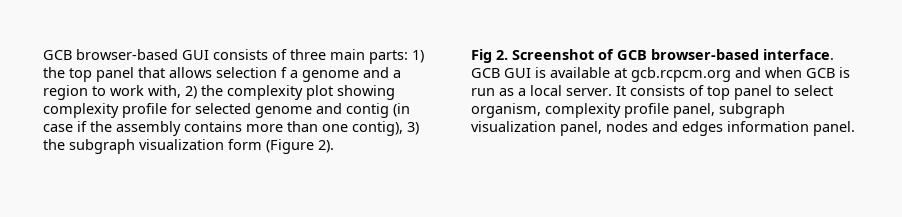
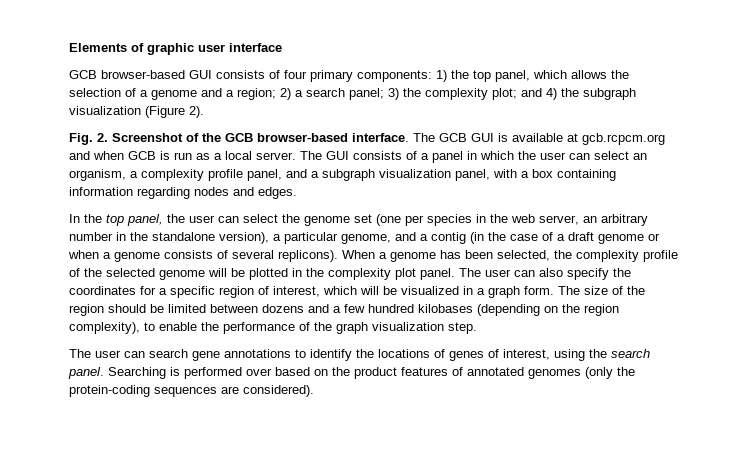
+ Elements of graphic user interface
- GCB browser-based GUI consists of three main parts: 1) the top panel that allows selection f a genome and a region to work with, 2) the complexity plot showing complexity profile for selected genome and contig (in case if the assembly contains more than one contig), 3) the subgraph visualization form (Figure 2).
+ GCB browser-based GUI consists of four primary components: 1) the top panel, which allows the selection of a genome and a region; 2) a search panel; 3) the complexity plot; and 4) the subgraph visualization (Figure 2).
- Fig 2. Screenshot of GCB browser-based interface.
+ Fig. 2. Screenshot of the GCB browser-based interface.
- GCB GUI is available at gcb.rcpcm.org and when GCB is run as a local server.
+ The GCB GUI is available at gcb.rcpcm.org and when GCB is run as a local server.
- It consists of top panel to select organism, complexity profile panel, subgraph visualization panel, nodes and edges information panel.
+ The GUI consists of a panel in which the user can select an organism, a complexity profile panel, and a subgraph visualization panel, with a box containing information regarding nodes and edges.
+ In the top panel, the user can select the genome set (one per species in the web server, an arbitrary number in the standalone version), a particular genome, and a contig (in the case of a draft genome or when a genome consists of several replicons). When a genome has been selected, the complexity profile of the selected genome will be plotted in the complexity plot panel. The user can also specify the coordinates for a specific region of interest, which will be visualized in a graph form. The size of the region should be limited between dozens and a few hundred kilobases (depending on the region complexity), to enable the performance of the graph visualization step.
+ The user can search gene annotations to identify the locations of genes of interest, using the search panel. Searching is performed over based on the product features of annotated genomes (only the protein-coding sequences are considered).

